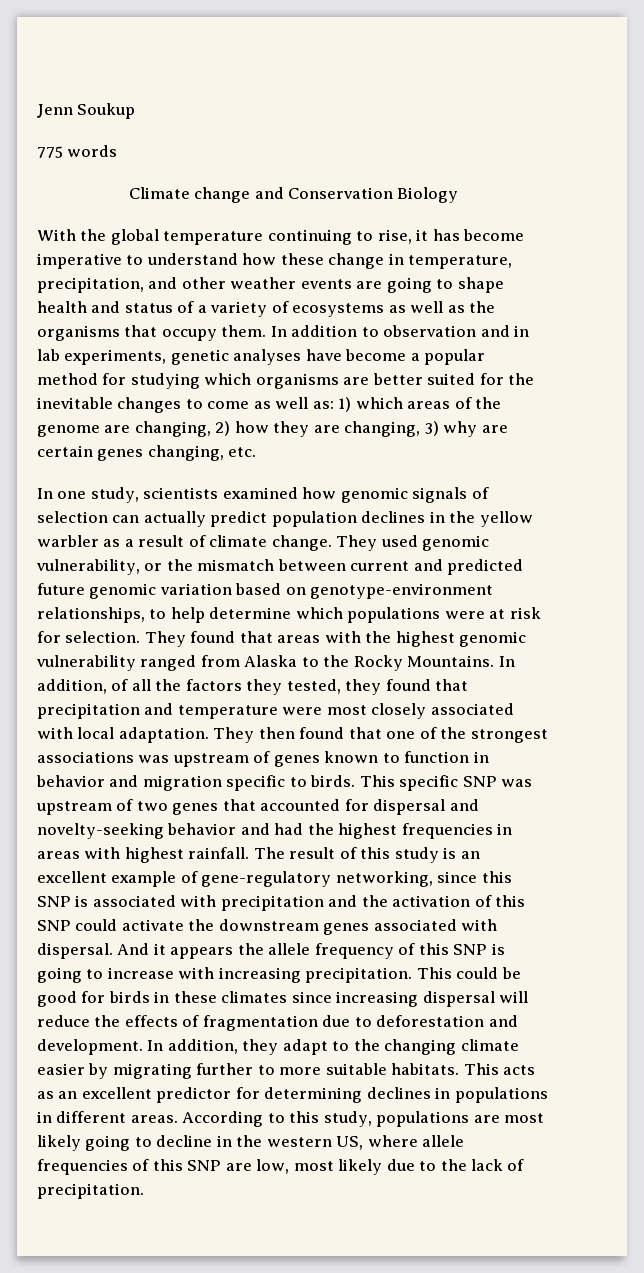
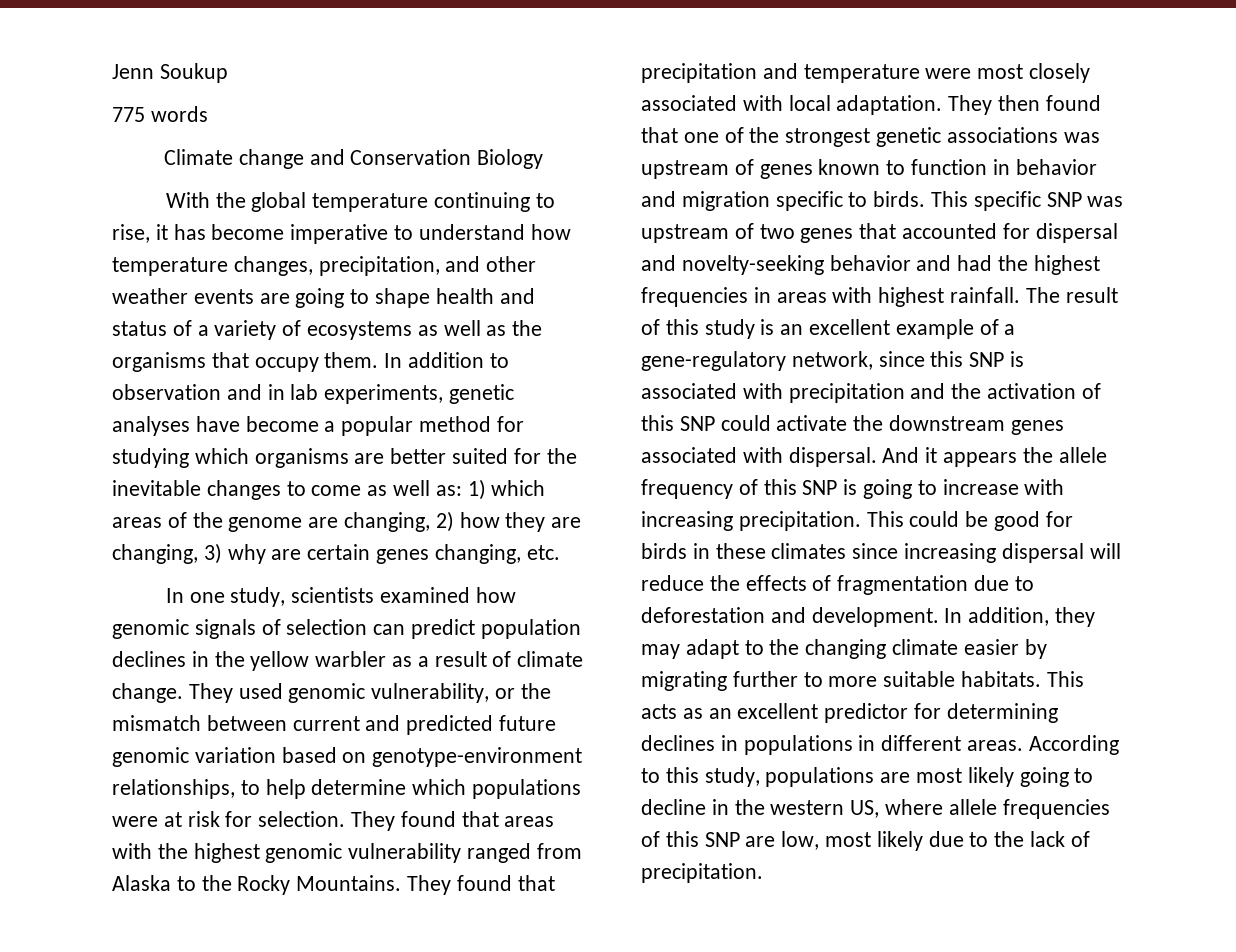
- With the global temperature continuing to rise, it has become imperative to understand how these change in temperature, precipitation, and other weather events are going to shape health and status of a variety of ecosystems as well as the organisms that occupy them.
+ With the global temperature continuing to rise, it has become imperative to understand how temperature changes, precipitation, and other weather events are going to shape health and status of a variety of ecosystems as well as the organisms that occupy them.
- In one study, scientists examined how genomic signals of selection can actually predict population declines in the yellow warbler as a result of climate change.
+ In one study, scientists examined how genomic signals of selection can predict population declines in the yellow warbler as a result of climate change.
- In addition, of all the factors they tested, they found that precipitation and temperature were most closely associated with local adaptation.
+ They found that precipitation and temperature were most closely associated with local adaptation.
- They then found that one of the strongest associations was upstream of genes known to function in behavior and migration specific to birds.
+ They then found that one of the strongest genetic associations was upstream of genes known to function in behavior and migration specific to birds.
- The result of this study is an excellent example of gene-regulatory networking, since this SNP is associated with precipitation and the activation of this SNP could activate the downstream genes associated with dispersal.
+ The result of this study is an excellent example of a gene-regulatory network, since this SNP is associated with precipitation and the activation of this SNP could activate the downstream genes associated with dispersal.
- In addition, they adapt to the changing climate easier by migrating further to more suitable habitats.
+ In addition, they may adapt to the changing climate easier by migrating further to more suitable habitats.

